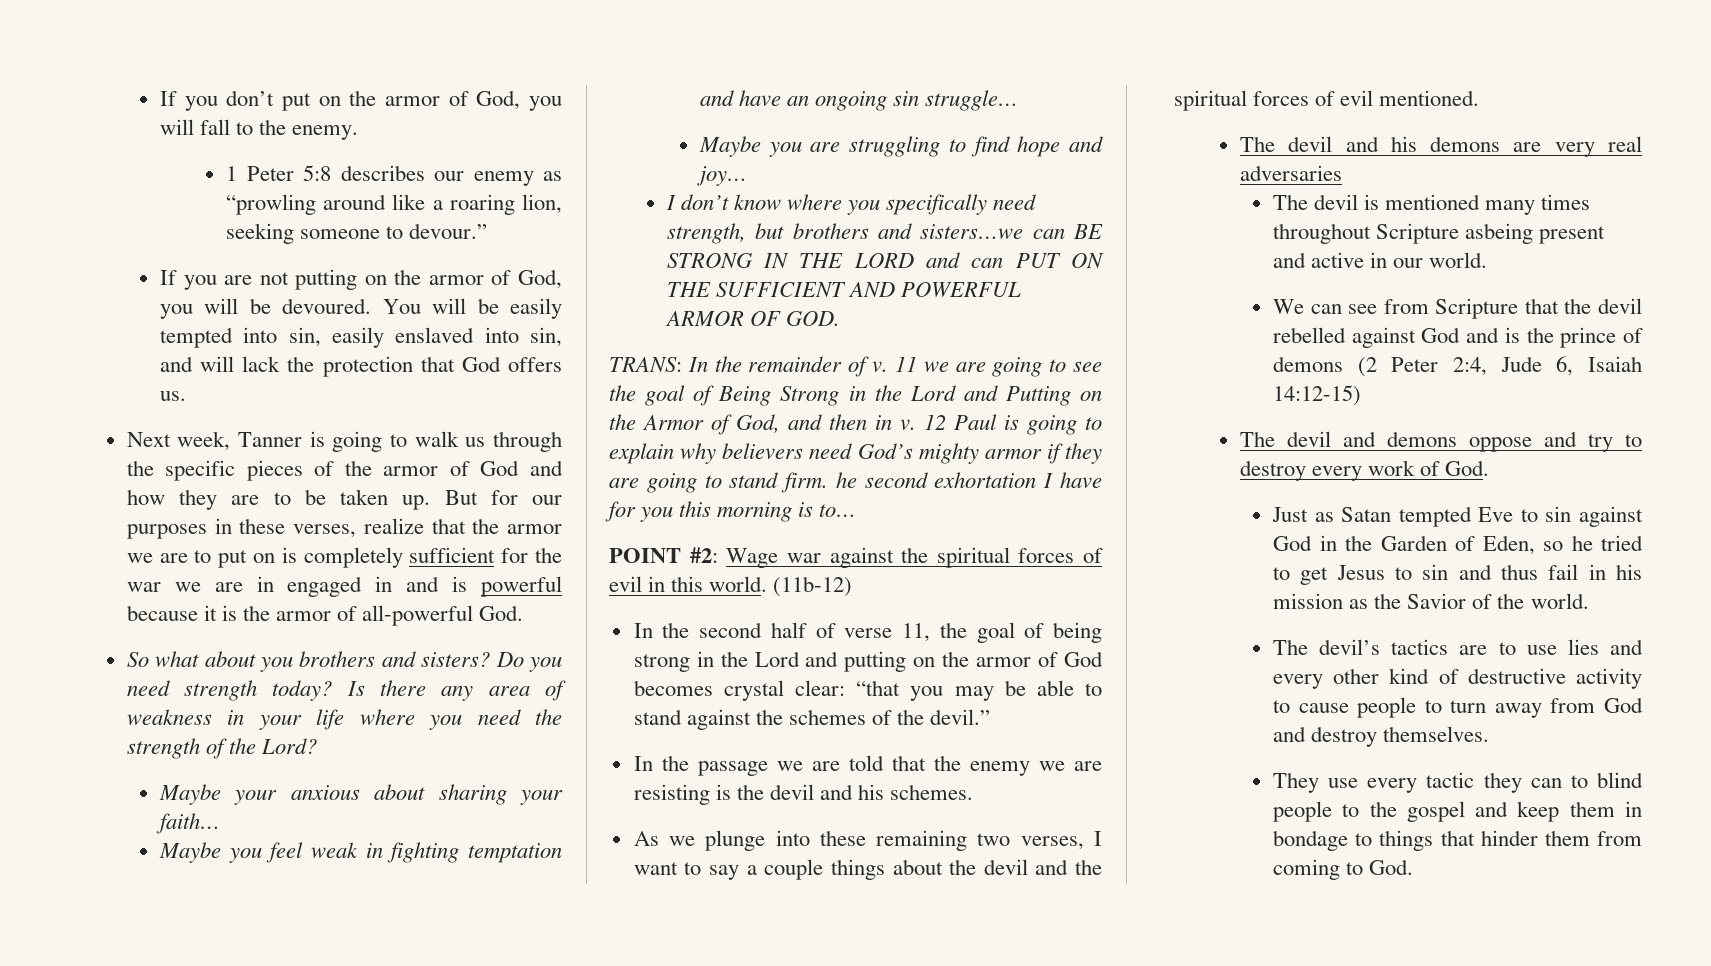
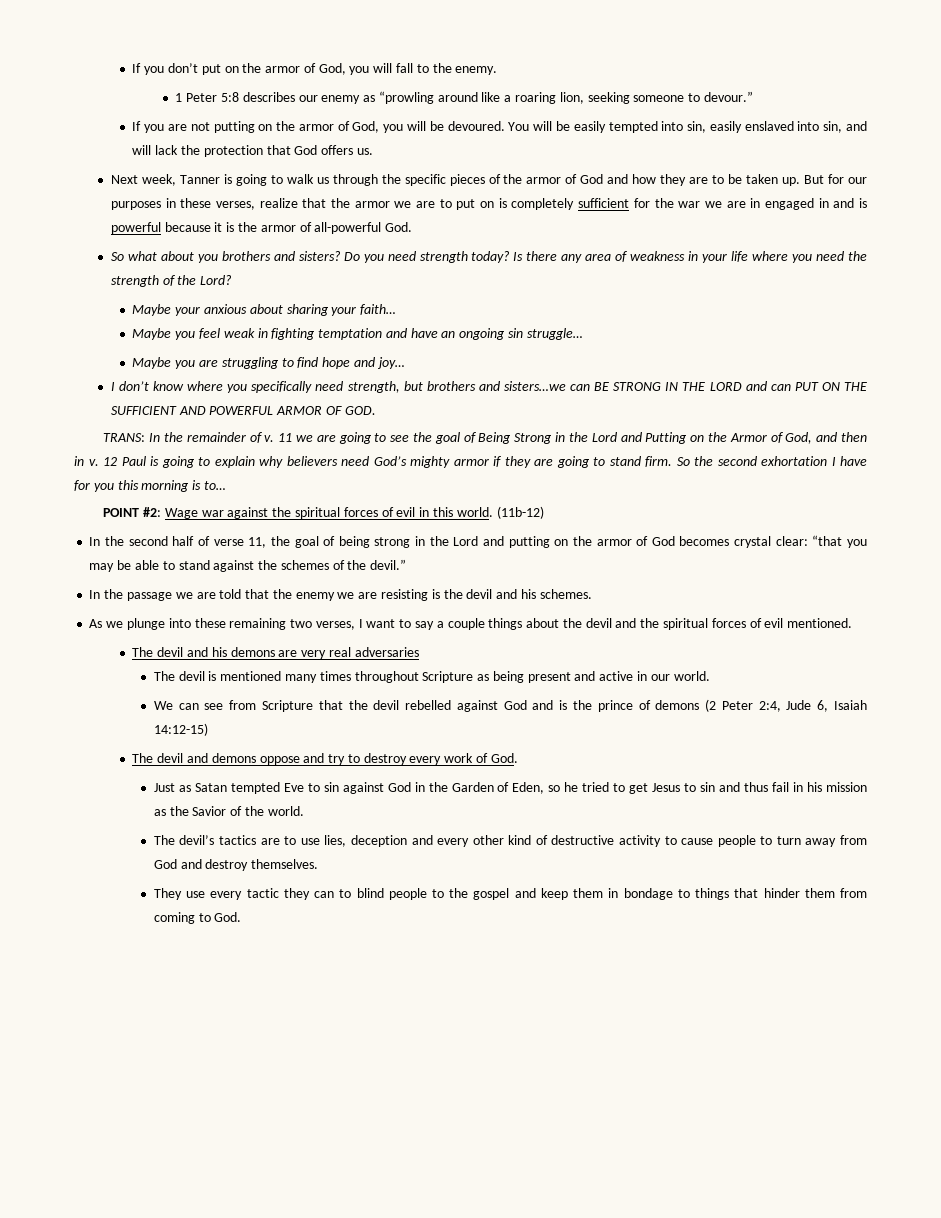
- 12 Paul is going to explain why believers need God’s mighty armor if they are going to stand firm. he second exhortation I have for you this morning is to…
+ 12 Paul is going to explain why believers need God’s mighty armor if they are going to stand firm. So the second exhortation I have for you this morning is to…
- The devil is mentioned many times throughout Scripture asbeing present and active in our world.
+ The devil is mentioned many times throughout Scripture as being present and active in our world.
- The devil’s tactics are to use lies and every other kind of destructive activity to cause people to turn away from God and destroy themselves.
+ The devil’s tactics are to use lies, deception and every other kind of destructive activity to cause people to turn away from God and destroy themselves.

